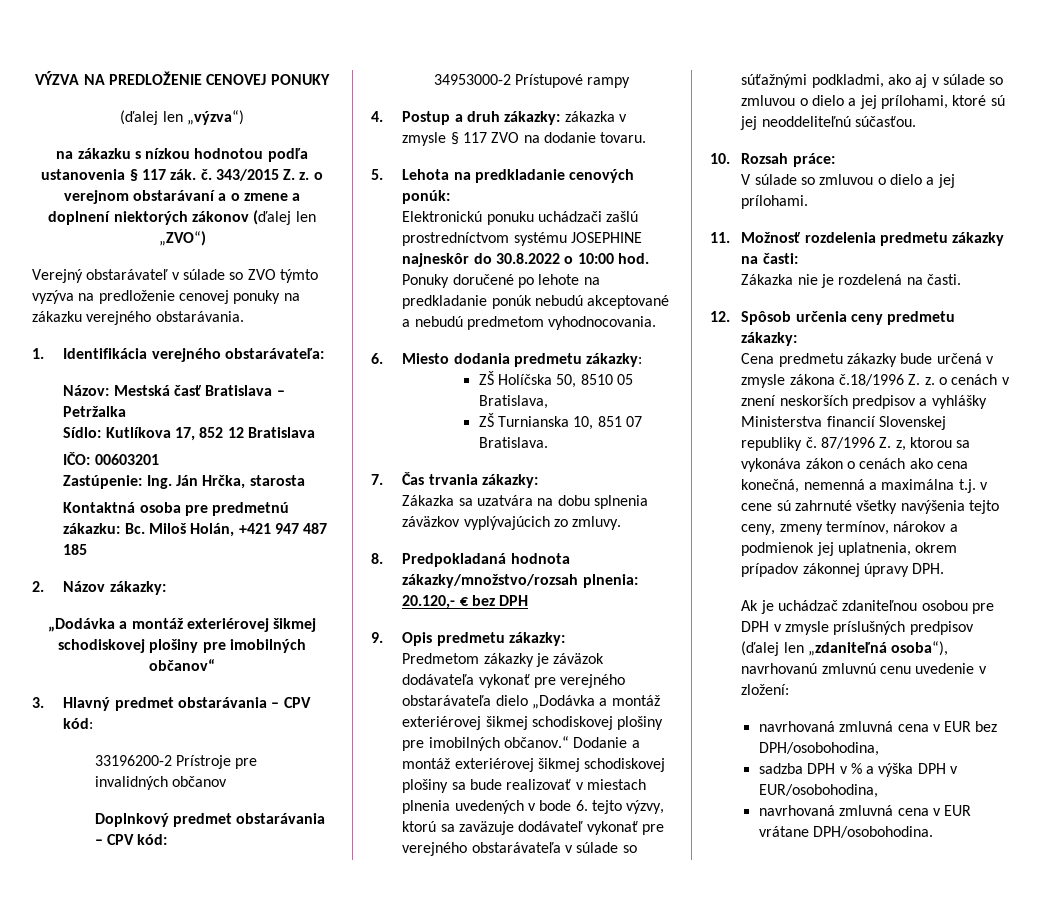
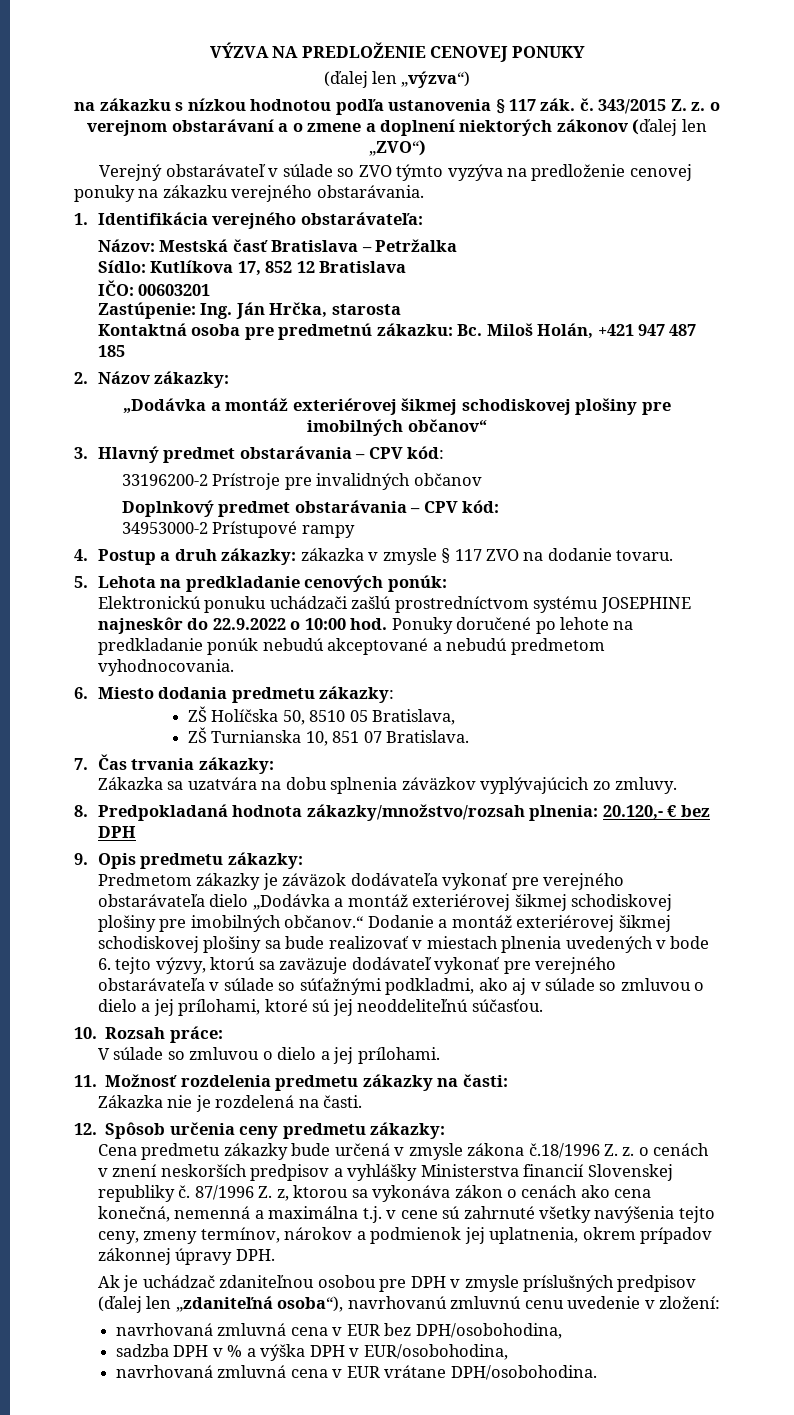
- Elektronickú ponuku uchádzači zašlú prostredníctvom systému JOSEPHINE najneskôr do 30.8.2022 o 10:00 hod.
+ Elektronickú ponuku uchádzači zašlú prostredníctvom systému JOSEPHINE najneskôr do 22.9.2022 o 10:00 hod.

